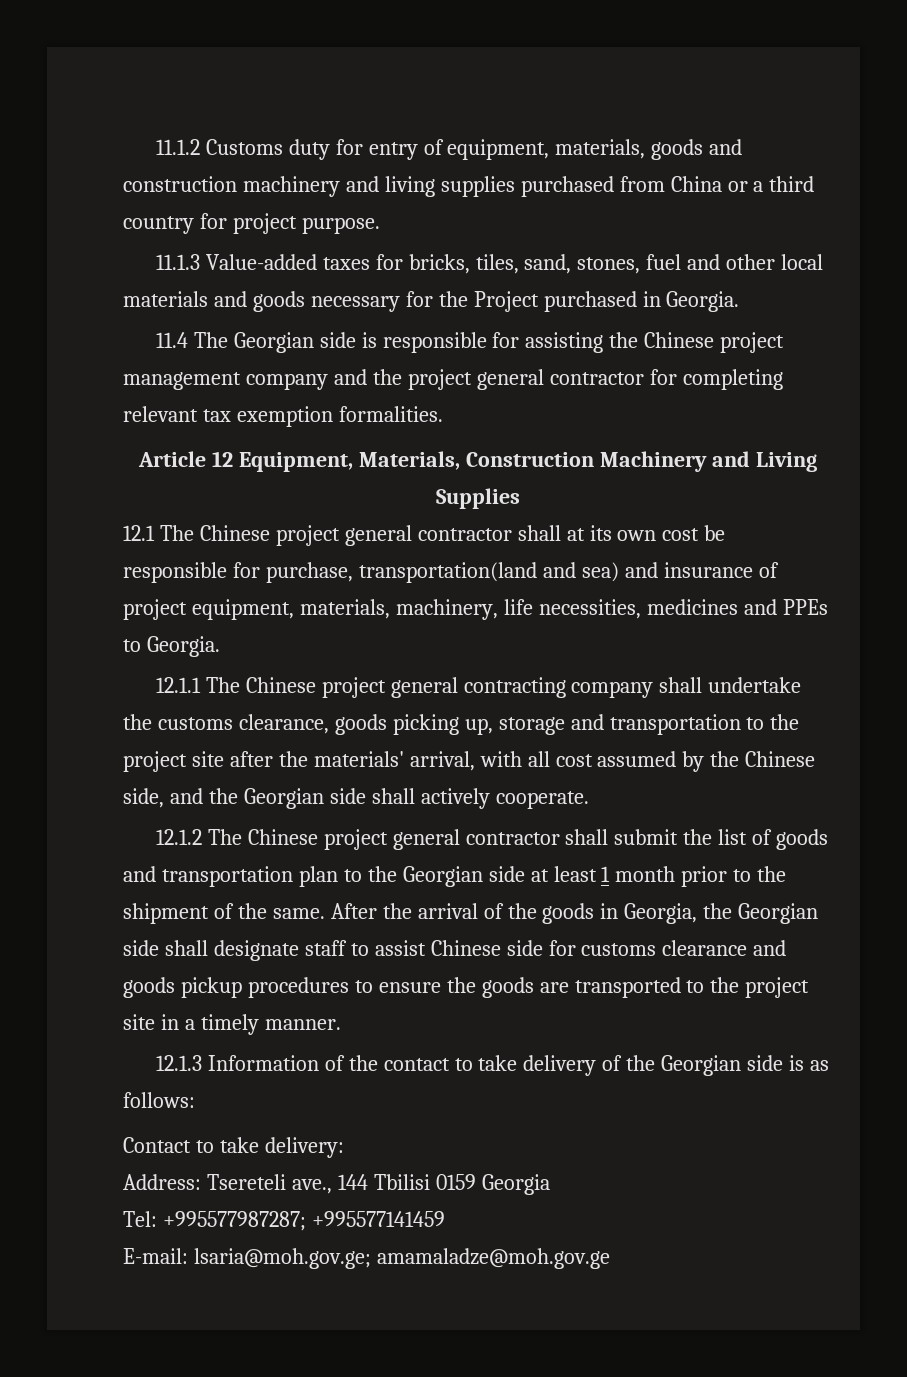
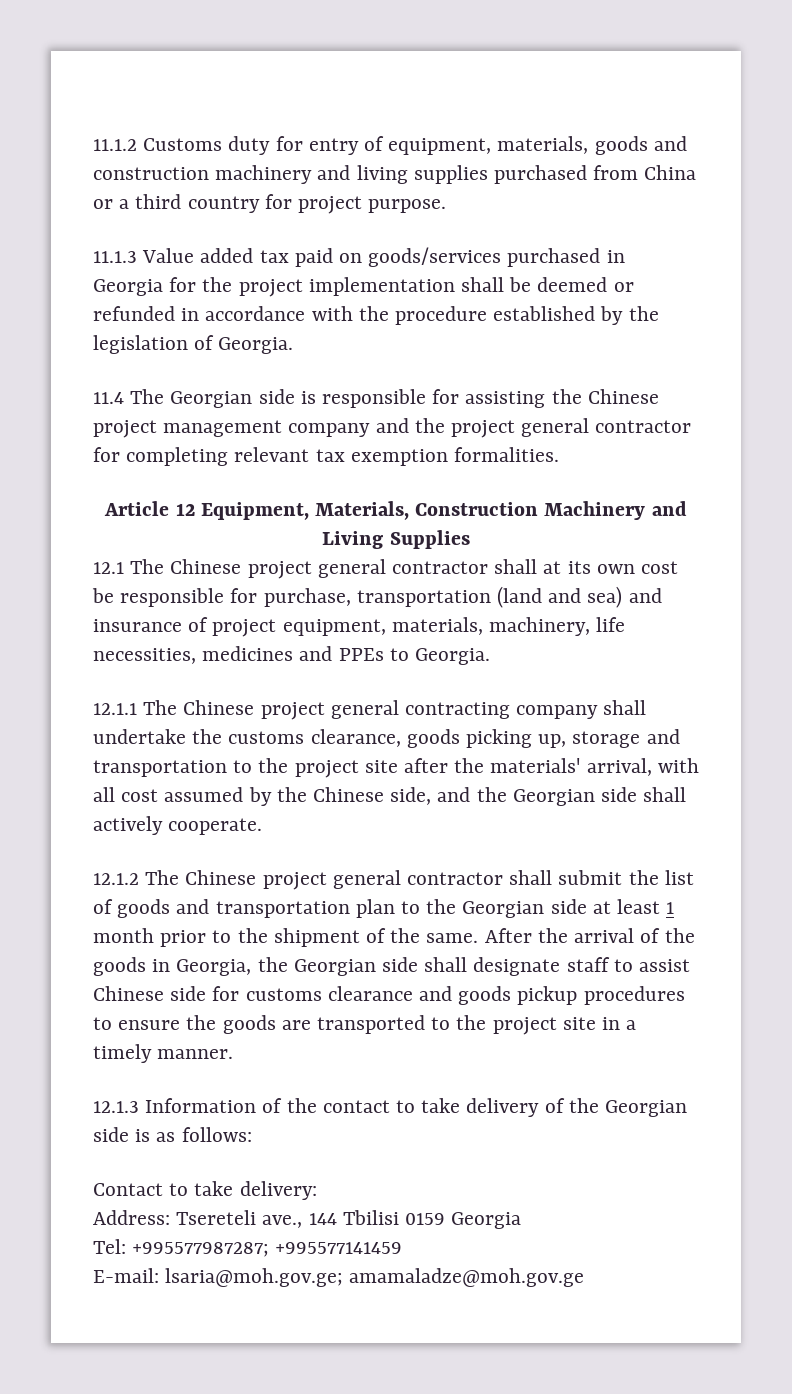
- 11.1.3 Value-added taxes for bricks, tiles, sand, stones, fuel and other local materials and goods necessary for the Project purchased in Georgia.
+ 11.1.3 Value added tax paid on goods/services purchased in Georgia for the project implementation shall be deemed or refunded in accordance with the procedure established by the legislation of Georgia.
- 12.1 The Chinese project general contractor shall at its own cost be responsible for purchase, transportation(land and sea) and insurance of project equipment, materials, machinery, life necessities, medicines and PPEs to Georgia.
+ 12.1 The Chinese project general contractor shall at its own cost be responsible for purchase, transportation (land and sea) and insurance of project equipment, materials, machinery, life necessities, medicines and PPEs to Georgia.

